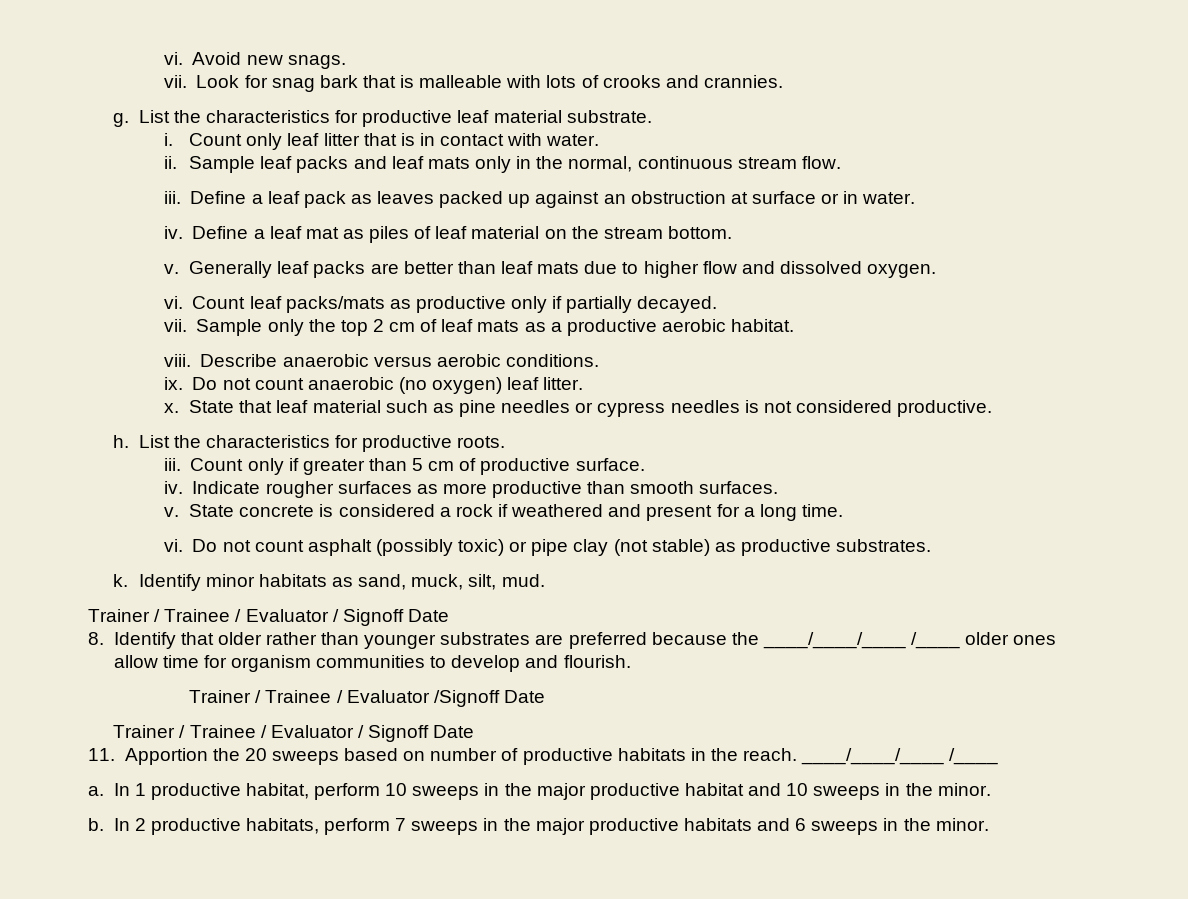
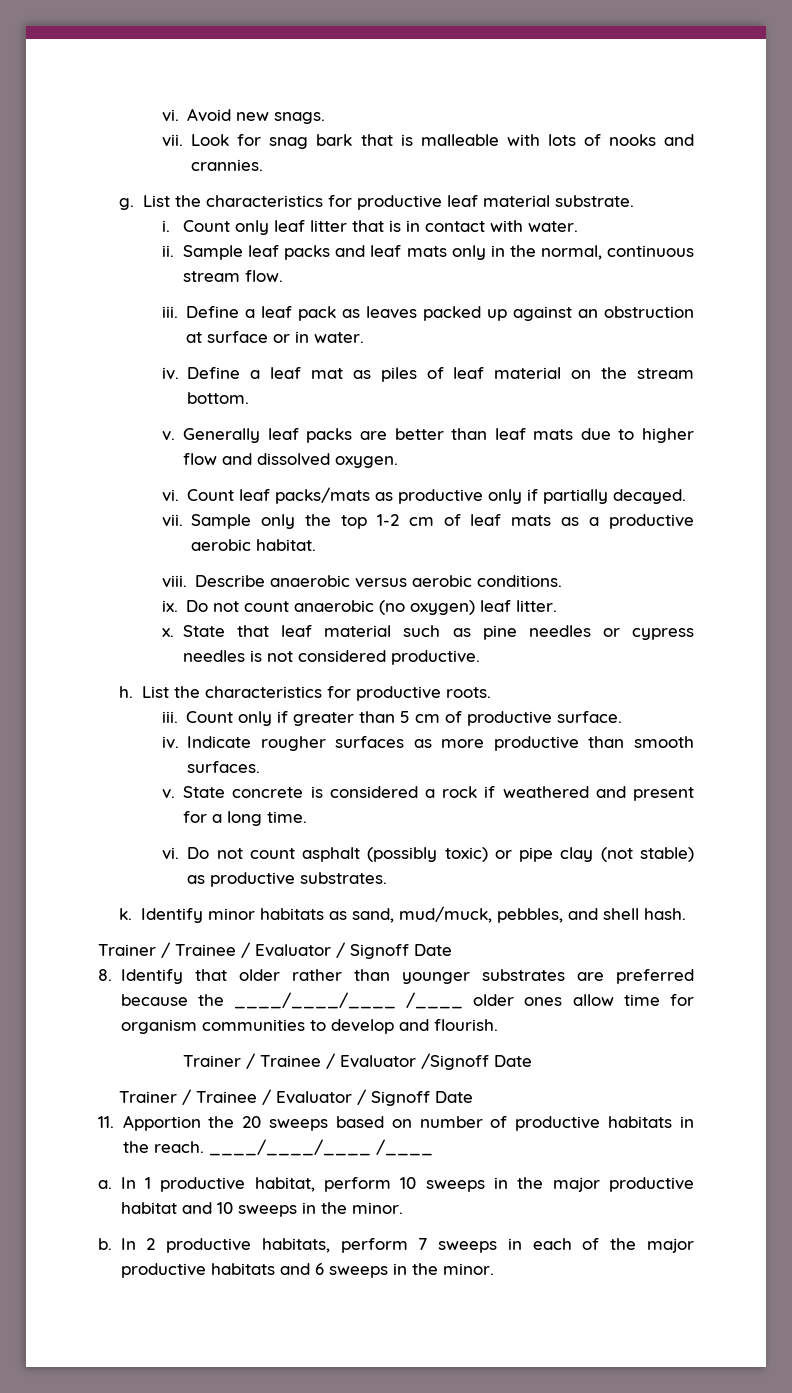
- Look for snag bark that is malleable with lots of crooks and crannies.
+ Look for snag bark that is malleable with lots of nooks and crannies.
- Sample only the top 2 cm of leaf mats as a productive aerobic habitat.
+ Sample only the top 1-2 cm of leaf mats as a productive aerobic habitat.
- Identify minor habitats as sand, muck, silt, mud.
+ Identify minor habitats as sand, mud/muck, pebbles, and shell hash.
- In 2 productive habitats, perform 7 sweeps in the major productive habitats and 6 sweeps in the minor.
+ In 2 productive habitats, perform 7 sweeps in each of the major productive habitats and 6 sweeps in the minor.

